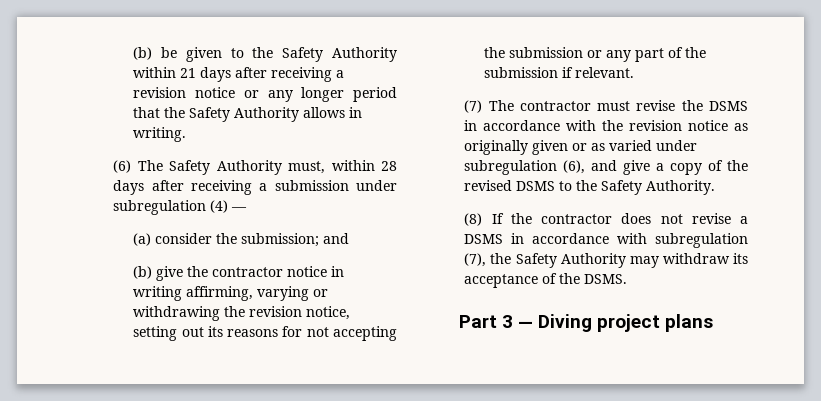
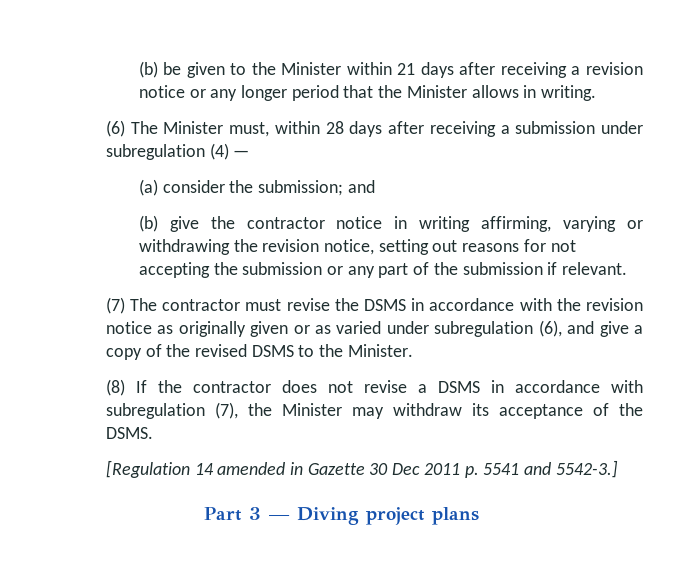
- (b) be given to the Safety Authority within 21 days after receiving a revision notice or any longer period that the Safety Authority allows in writing.
+ (b) be given to the Minister within 21 days after receiving a revision notice or any longer period that the Minister allows in writing.
- (6) The Safety Authority must, within 28 days after receiving a submission under subregulation (4) —
+ (6) The Minister must, within 28 days after receiving a submission under subregulation (4) —
- (b) give the contractor notice in writing affirming, varying or withdrawing the revision notice, setting out its reasons for not accepting the submission or any part of the submission if relevant.
+ (b) give the contractor notice in writing affirming, varying or withdrawing the revision notice, setting out reasons for not accepting the submission or any part of the submission if relevant.
- (7) The contractor must revise the DSMS in accordance with the revision notice as originally given or as varied under subregulation (6), and give a copy of the revised DSMS to the Safety Authority.
+ (7) The contractor must revise the DSMS in accordance with the revision notice as originally given or as varied under subregulation (6), and give a copy of the revised DSMS to the Minister.
- (8) If the contractor does not revise a DSMS in accordance with subregulation (7), the Safety Authority may withdraw its acceptance of the DSMS.
+ (8) If the contractor does not revise a DSMS in accordance with subregulation (7), the Minister may withdraw its acceptance of the DSMS.
+ [Regulation 14 amended in Gazette 30 Dec 2011 p. 5541 and 5542-3.]

